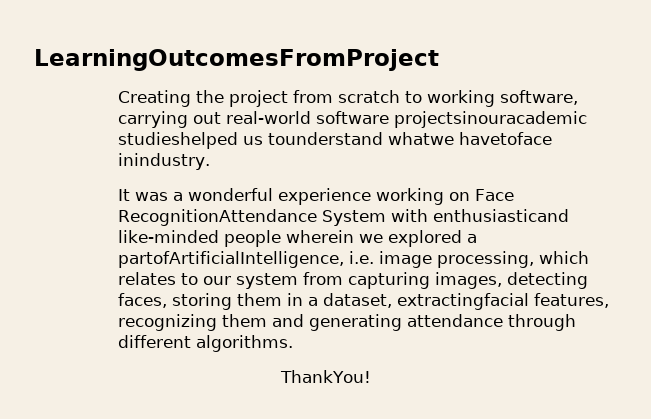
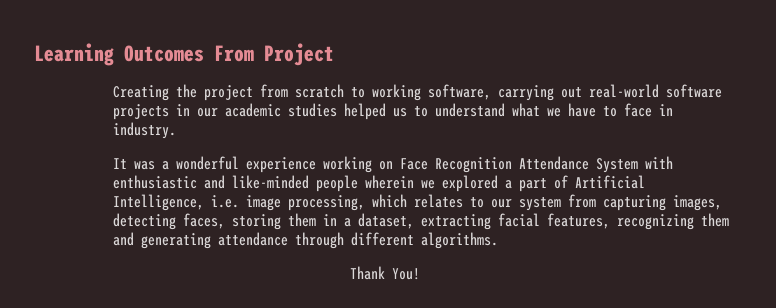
- LearningOutcomesFromProject
+ Learning Outcomes From Project
- Creating the project from scratch to working software, carrying out real-world software projectsinouracademic studieshelped us tounderstand whatwe havetoface inindustry.
+ Creating the project from scratch to working software, carrying out real-world software projects in our academic studies helped us to understand what we have to face in industry.
- It was a wonderful experience working on Face RecognitionAttendance System with enthusiasticand like-minded people wherein we explored a partofArtificialIntelligence, i.e. image processing, which relates to our system from capturing images, detecting faces, storing them in a dataset, extractingfacial features, recognizing them and generating attendance through different algorithms.
+ It was a wonderful experience working on Face Recognition Attendance System with enthusiastic and like-minded people wherein we explored a part of Artificial Intelligence, i.e. image processing, which relates to our system from capturing images, detecting faces, storing them in a dataset, extracting facial features, recognizing them and generating attendance through different algorithms.
- ThankYou!
+ Thank You!

